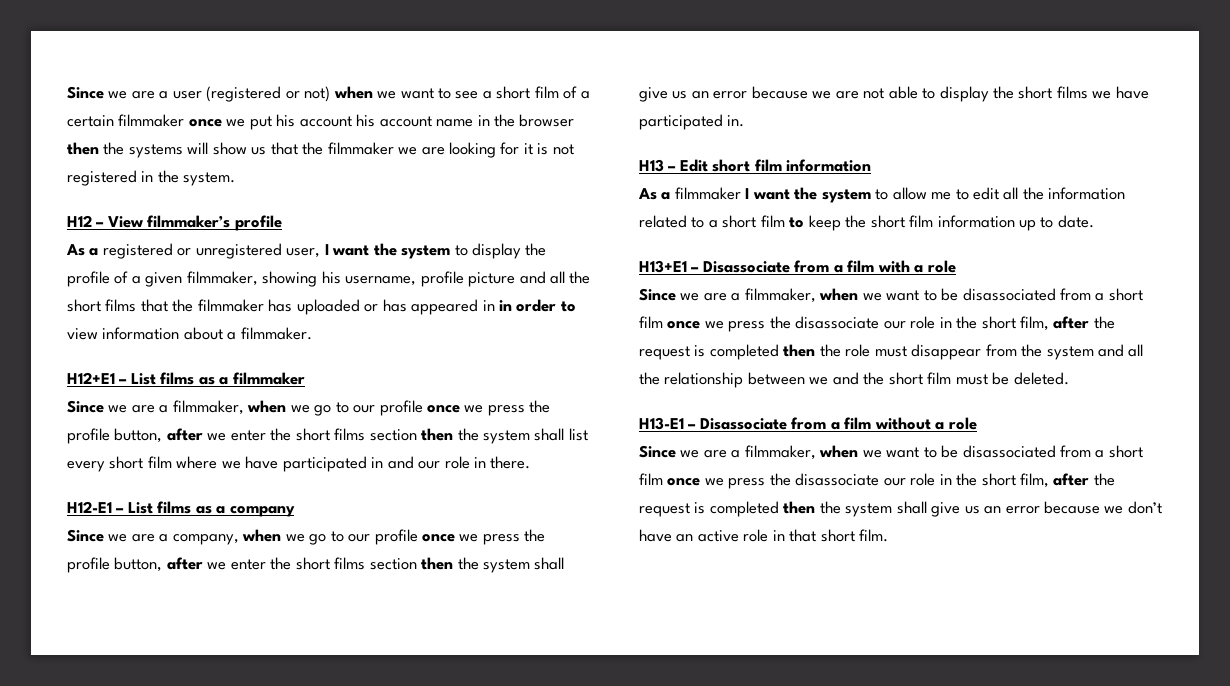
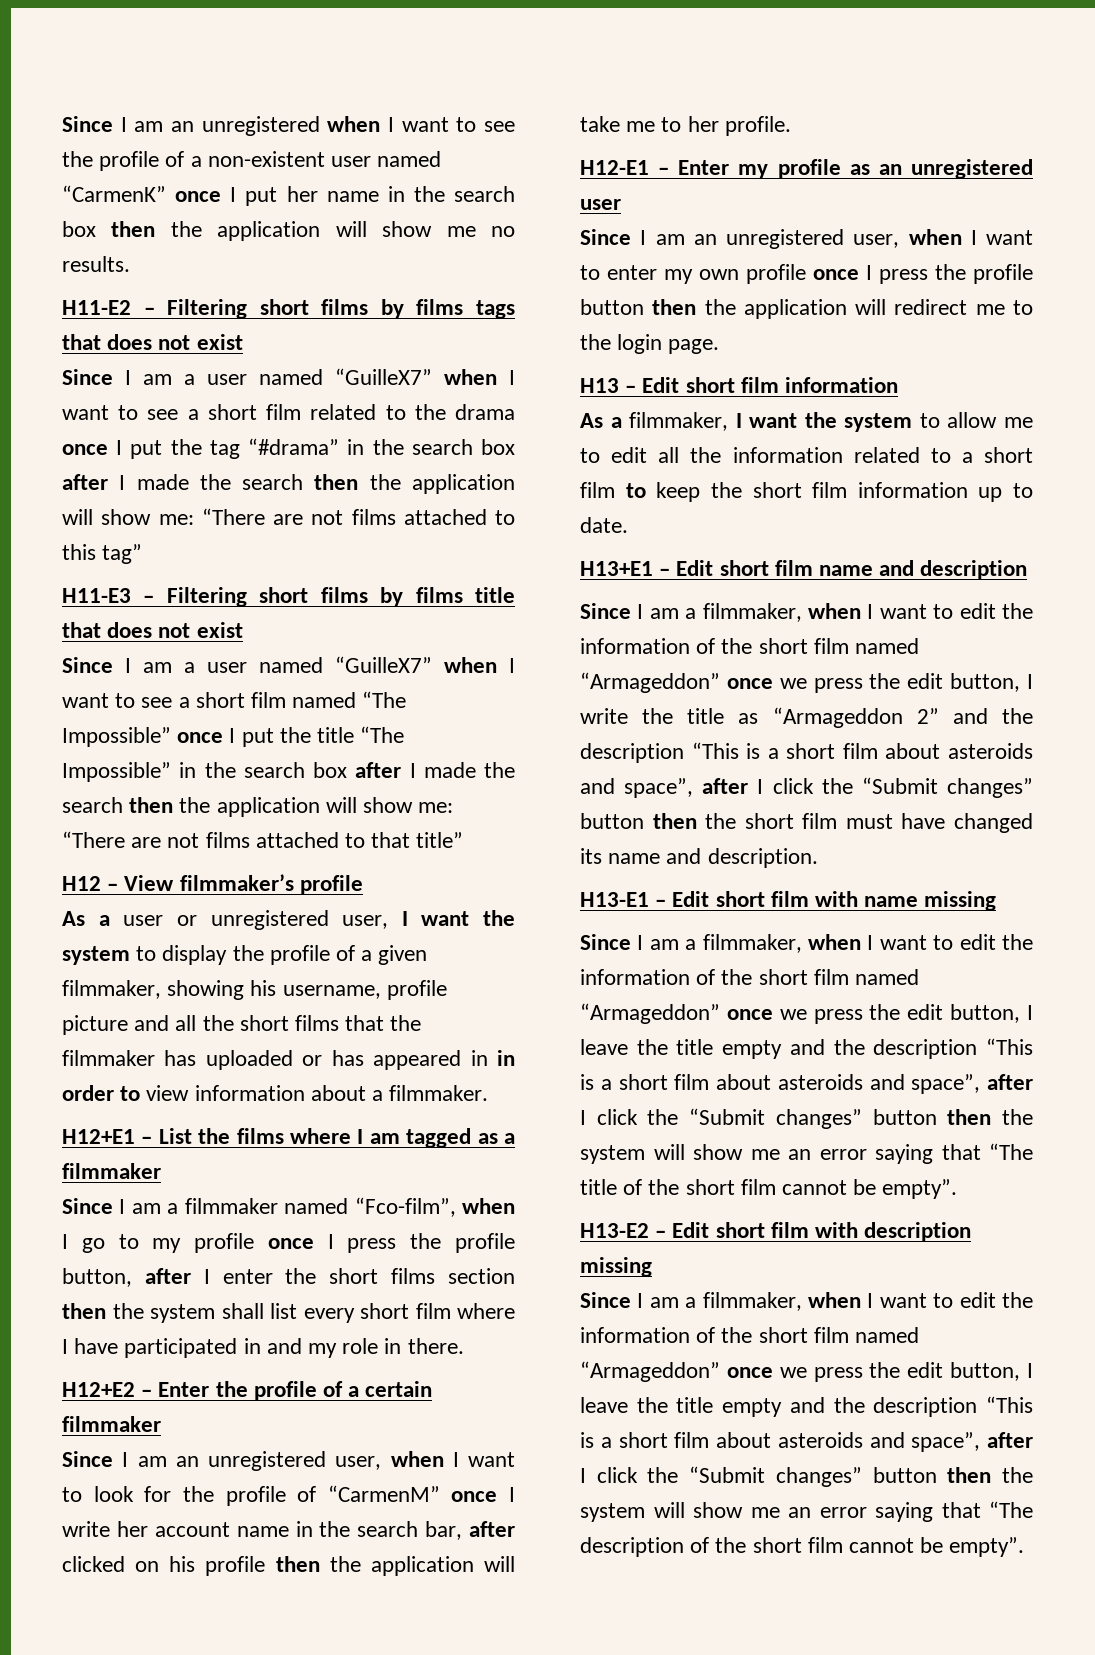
- Since we are a user (registered or not) when we want to see a short film of a certain filmmaker once we put his account his account name in the browser then the systems will show us that the filmmaker we are looking for it is not registered in the system.
+ Since I am an unregistered when I want to see the profile of a non-existent user named “CarmenK” once I put her name in the search box then the application will show me no results.
+ H11-E2 – Filtering short films by films tags that does not exist
+ Since I am a user named “GuilleX7” when I want to see a short film related to the drama once I put the tag “#drama” in the search box after I made the search then the application will show me: “There are not films attached to this tag”
+ H11-E3 – Filtering short films by films title that does not exist
+ Since I am a user named “GuilleX7” when I want to see a short film named “The Impossible” once I put the title “The Impossible” in the search box after I made the search then the application will show me: “There are not films attached to that title”
- As a registered or unregistered user, I want the system to display the profile of a given filmmaker, showing his username, profile picture and all the short films that the filmmaker has uploaded or has appeared in in order to view information about a filmmaker.
+ As a user or unregistered user, I want the system to display the profile of a given filmmaker, showing his username, profile picture and all the short films that the filmmaker has uploaded or has appeared in in order to view information about a filmmaker.
- H12+E1 – List films as a filmmaker
- Since we are a filmmaker, when we go to our profile once we press the profile button, after we enter the short films section then the system shall list every short film where we have participated in and our role in there.
+ H12+E1 – List the films where I am tagged as a filmmaker
+ Since I am a filmmaker named “Fco-film”, when I go to my profile once I press the profile button, after I enter the short films section then the system shall list every short film where I have participated in and my role in there.
- H12-E1 – List films as a company
- Since we are a company, when we go to our profile once we press the profile button, after we enter the short films section then the system shall give us an error because we are not able to display the short films we have participated in.
+ H12+E2 – Enter the profile of a certain filmmaker
+ Since I am an unregistered user, when I want to look for the profile of “CarmenM” once I write her account name in the search bar, after clicked on his profile then the application will take me to her profile.
+ H12-E1 – Enter my profile as an unregistered user
+ Since I am an unregistered user, when I want to enter my own profile once I press the profile button then the application will redirect me to the login page.
- As a filmmaker I want the system to allow me to edit all the information related to a short film to keep the short film information up to date.
+ As a filmmaker, I want the system to allow me to edit all the information related to a short film to keep the short film information up to date.
- H13+E1 – Disassociate from a film with a role
- Since we are a filmmaker, when we want to be disassociated from a short film once we press the disassociate our role in the short film, after the request is completed then the role must disappear from the system and all the relationship between we and the short film must be deleted.
- H13-E1 – Disassociate from a film without a role
- Since we are a filmmaker, when we want to be disassociated from a short film once we press the disassociate our role in the short film, after the request is completed then the system shall give us an error because we don’t have an active role in that short film.
+ H13+E1 – Edit short film name and description
+ Since I am a filmmaker, when I want to edit the information of the short film named “Armageddon” once we press the edit button, I write the title as “Armageddon 2” and the description “This is a short film about asteroids and space”, after I click the “Submit changes” button then the short film must have changed its name and description.
+ H13-E1 – Edit short film with name missing
+ Since I am a filmmaker, when I want to edit the information of the short film named “Armageddon” once we press the edit button, I leave the title empty and the description “This is a short film about asteroids and space”, after I click the “Submit changes” button then the system will show me an error saying that “The title of the short film cannot be empty”.
+ H13-E2 – Edit short film with description missing
+ Since I am a filmmaker, when I want to edit the information of the short film named “Armageddon” once we press the edit button, I leave the title empty and the description “This is a short film about asteroids and space”, after I click the “Submit changes” button then the system will show me an error saying that “The description of the short film cannot be empty”.

